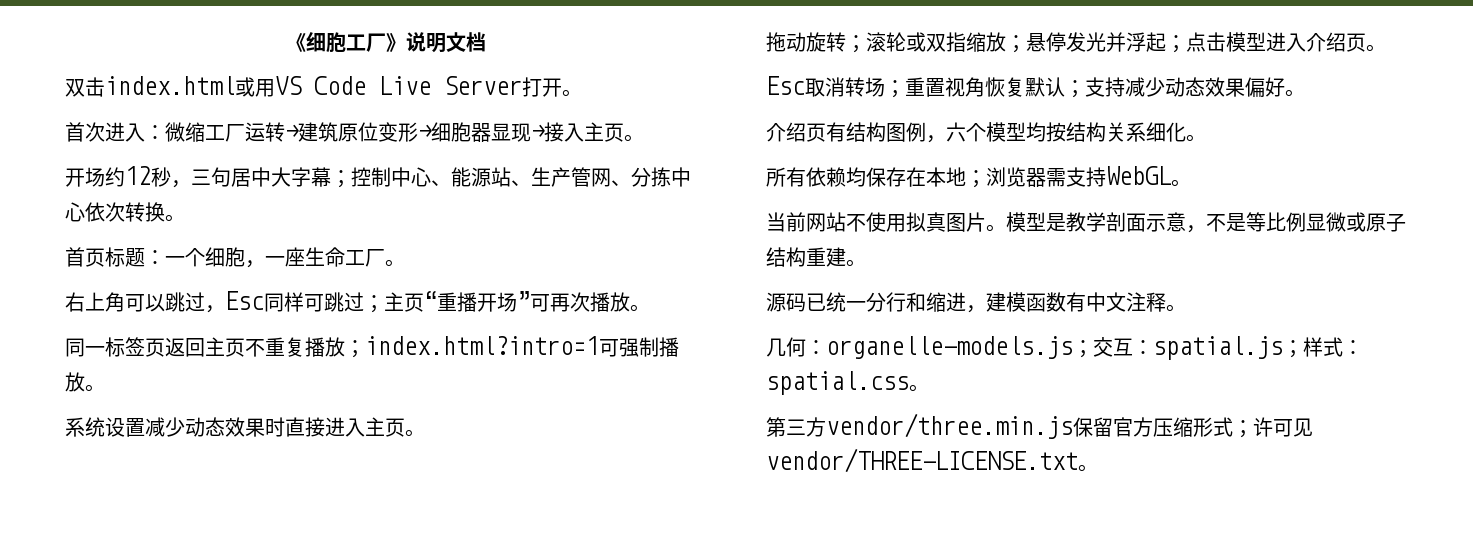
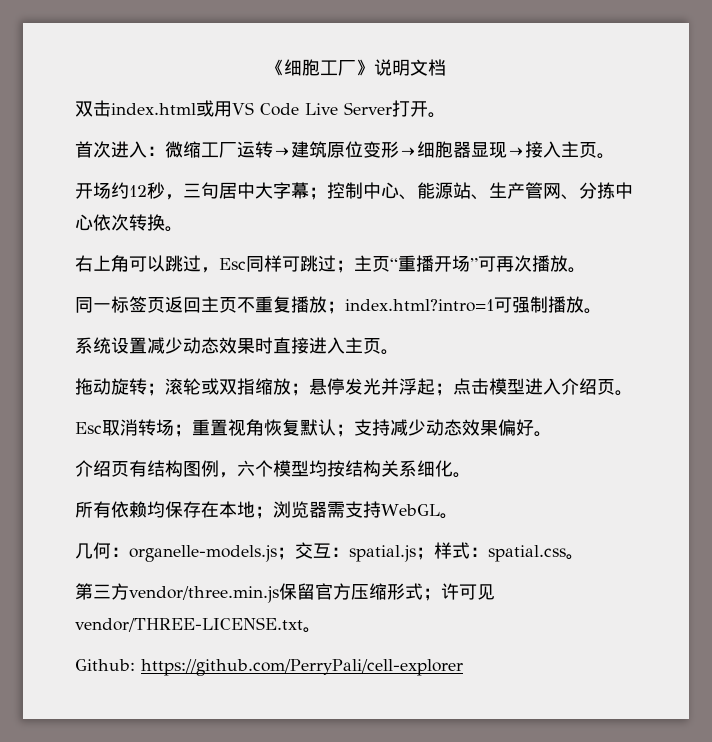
- 首页标题：一个细胞，一座生命工厂。
- 当前网站不使用拟真图片。模型是教学剖面示意，不是等比例显微或原子结构重建。
- 源码已统一分行和缩进，建模函数有中文注释。
+ Github: https://github.com/PerryPali/cell-explorer

